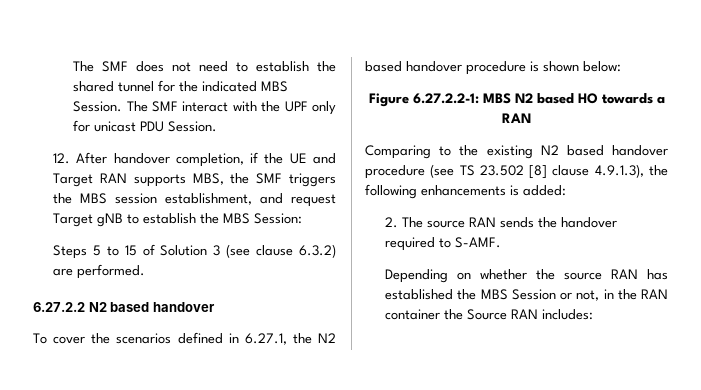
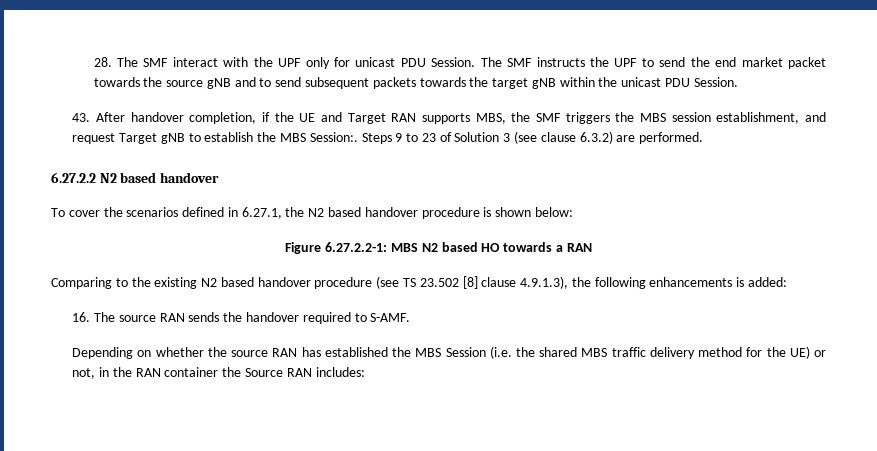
- The SMF does not need to establish the shared tunnel for the indicated MBS Session. The SMF interact with the UPF only for unicast PDU Session.
- 12. After handover completion, if the UE and Target RAN supports MBS, the SMF triggers the MBS session establishment, and request Target gNB to establish the MBS Session:
- Steps 5 to 15 of Solution 3 (see clause 6.3.2) are performed.
+ 28. The SMF interact with the UPF only for unicast PDU Session. The SMF instructs the UPF to send the end market packet towards the source gNB and to send subsequent packets towards the target gNB within the unicast PDU Session.
+ 43. After handover completion, if the UE and Target RAN supports MBS, the SMF triggers the MBS session establishment, and request Target gNB to establish the MBS Session:. Steps 9 to 23 of Solution 3 (see clause 6.3.2) are performed.
- 2. The source RAN sends the handover required to S-AMF.
+ 16. The source RAN sends the handover required to S-AMF.
- Depending on whether the source RAN has established the MBS Session or not, in the RAN container the Source RAN includes:
+ Depending on whether the source RAN has established the MBS Session (i.e. the shared MBS traffic delivery method for the UE) or not, in the RAN container the Source RAN includes:

